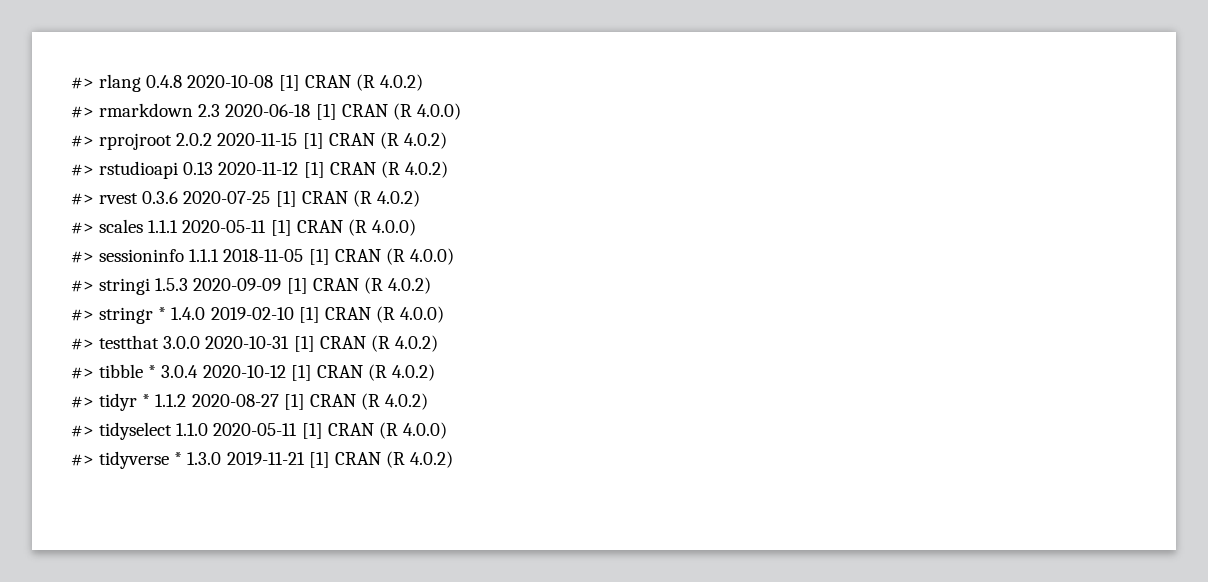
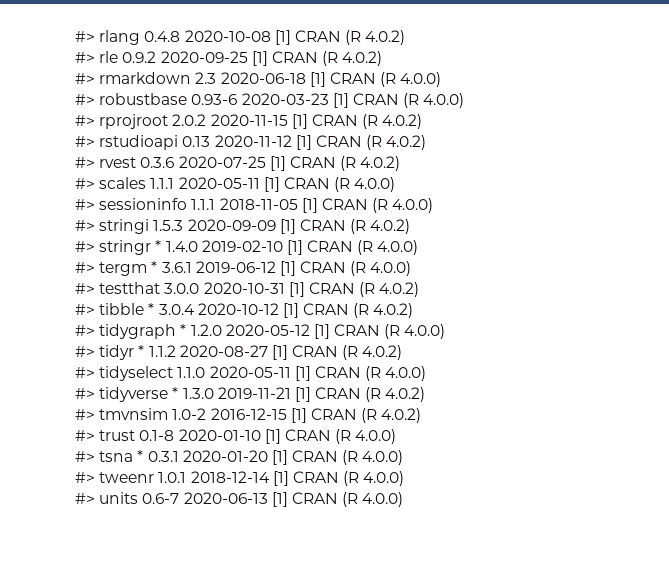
+ #> rle 0.9.2 2020-09-25 [1] CRAN (R 4.0.2)
+ #> robustbase 0.93-6 2020-03-23 [1] CRAN (R 4.0.0)
+ #> tergm * 3.6.1 2019-06-12 [1] CRAN (R 4.0.0)
+ #> tidygraph * 1.2.0 2020-05-12 [1] CRAN (R 4.0.0)
+ #> tmvnsim 1.0-2 2016-12-15 [1] CRAN (R 4.0.2)
+ #> trust 0.1-8 2020-01-10 [1] CRAN (R 4.0.0)
+ #> tsna * 0.3.1 2020-01-20 [1] CRAN (R 4.0.0)
+ #> tweenr 1.0.1 2018-12-14 [1] CRAN (R 4.0.0)
+ #> units 0.6-7 2020-06-13 [1] CRAN (R 4.0.0)

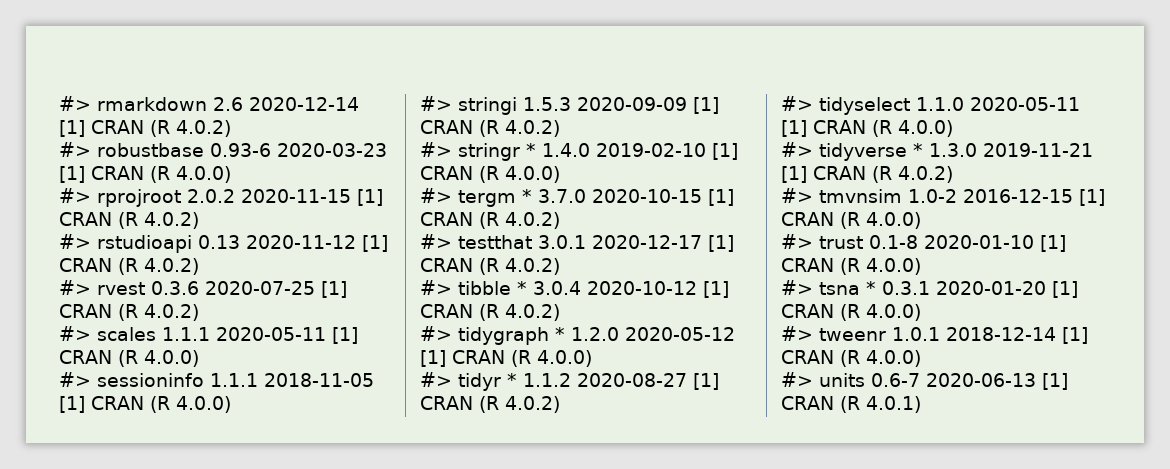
- #> rlang 0.4.8 2020-10-08 [1] CRAN (R 4.0.2)
- #> rle 0.9.2 2020-09-25 [1] CRAN (R 4.0.2)
- #> rmarkdown 2.3 2020-06-18 [1] CRAN (R 4.0.0)
+ #> rmarkdown 2.6 2020-12-14 [1] CRAN (R 4.0.2)
- #> tergm * 3.6.1 2019-06-12 [1] CRAN (R 4.0.0)
+ #> tergm * 3.7.0 2020-10-15 [1] CRAN (R 4.0.2)
- #> testthat 3.0.0 2020-10-31 [1] CRAN (R 4.0.2)
+ #> testthat 3.0.1 2020-12-17 [1] CRAN (R 4.0.2)
- #> tmvnsim 1.0-2 2016-12-15 [1] CRAN (R 4.0.2)
+ #> tmvnsim 1.0-2 2016-12-15 [1] CRAN (R 4.0.0)
- #> units 0.6-7 2020-06-13 [1] CRAN (R 4.0.0)
+ #> units 0.6-7 2020-06-13 [1] CRAN (R 4.0.1)

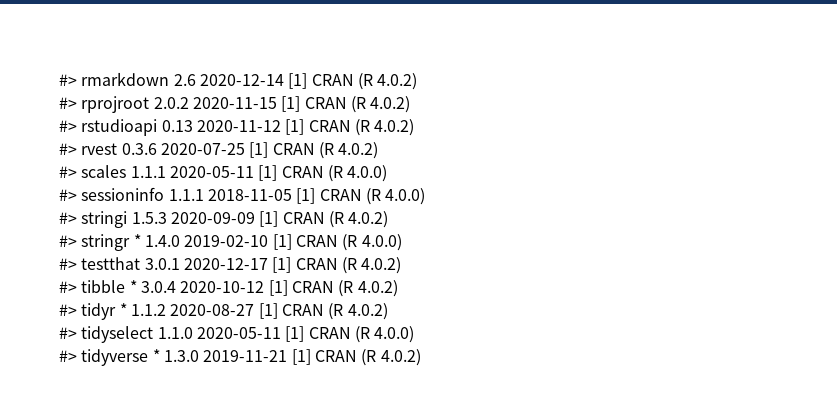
- #> robustbase 0.93-6 2020-03-23 [1] CRAN (R 4.0.0)
- #> tergm * 3.7.0 2020-10-15 [1] CRAN (R 4.0.2)
- #> tidygraph * 1.2.0 2020-05-12 [1] CRAN (R 4.0.0)
- #> tmvnsim 1.0-2 2016-12-15 [1] CRAN (R 4.0.0)
- #> trust 0.1-8 2020-01-10 [1] CRAN (R 4.0.0)
- #> tsna * 0.3.1 2020-01-20 [1] CRAN (R 4.0.0)
- #> tweenr 1.0.1 2018-12-14 [1] CRAN (R 4.0.0)
- #> units 0.6-7 2020-06-13 [1] CRAN (R 4.0.1)

